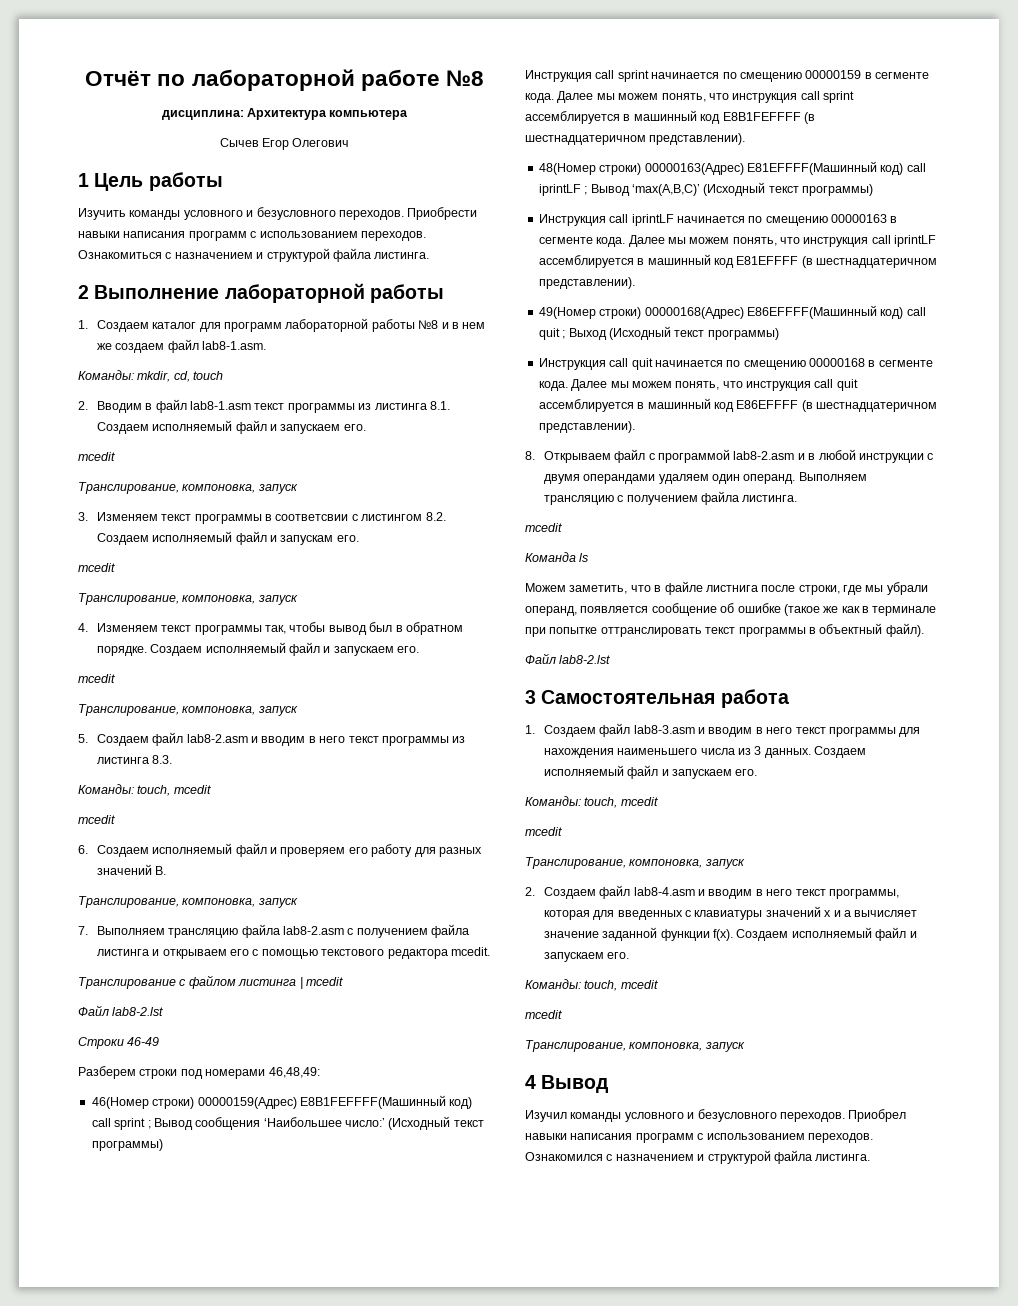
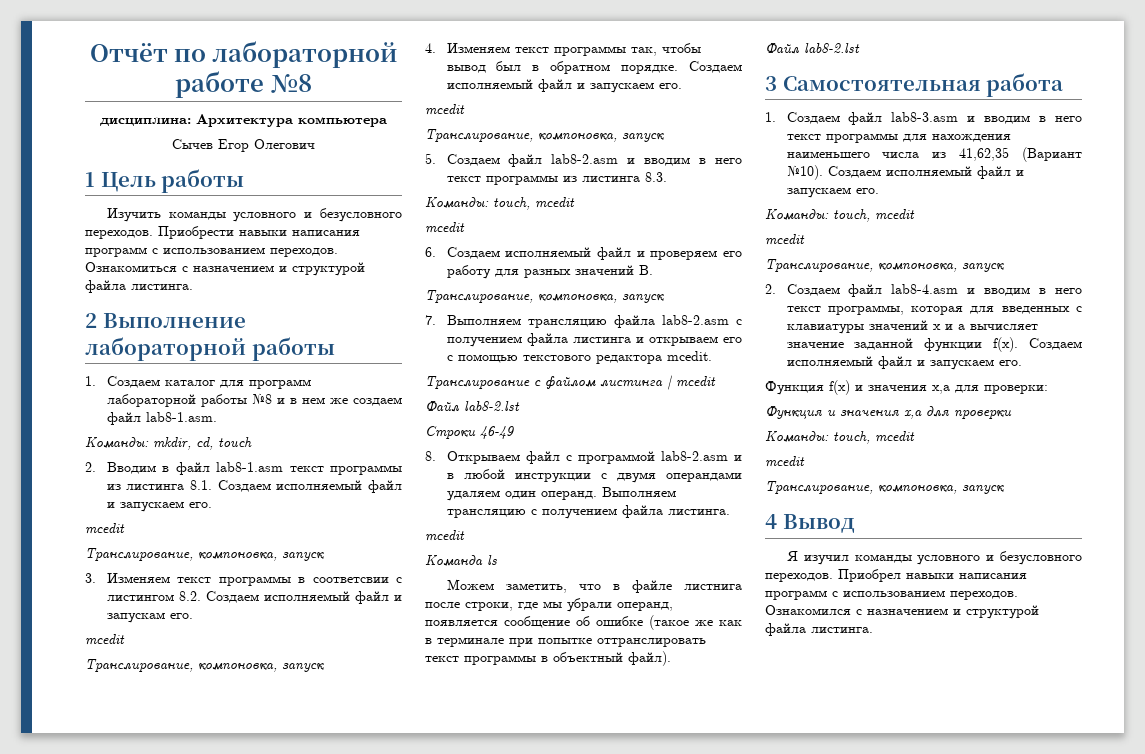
- Разберем строки под номерами 46,48,49:
- 46(Номер строки) 00000159(Адрес) E8B1FEFFFF(Машинный код) call sprint ; Вывод сообщения ‘Наибольшее число:’ (Исходный текст программы)
- Инструкция call sprint начинается по смещению 00000159 в сегменте кода. Далее мы можем понять, что инструкция call sprint ассемблируется в машинный код E8B1FEFFFF (в шестнадцатеричном представлении).
- 48(Номер строки) 00000163(Адрес) E81EFFFF(Машинный код) call iprintLF ; Вывод ‘max(A,B,C)’ (Исходный текст программы)
- Инструкция call iprintLF начинается по смещению 00000163 в сегменте кода. Далее мы можем понять, что инструкция call iprintLF ассемблируется в машинный код E81EFFFF (в шестнадцатеричном представлении).
- 49(Номер строки) 00000168(Адрес) E86EFFFF(Машинный код) call quit ; Выход (Исходный текст программы)
- Инструкция call quit начинается по смещению 00000168 в сегменте кода. Далее мы можем понять, что инструкция call quit ассемблируется в машинный код E86EFFFF (в шестнадцатеричном представлении).
- 1. Создаем файл lab8-3.asm и вводим в него текст программы для нахождения наименьшего числа из 3 данных.
+ 1. Создаем файл lab8-3.asm и вводим в него текст программы для нахождения наименьшего числа из 41,62,35 (Вариант №10).
+ Функция f(x) и значения x,a для проверки:
+ Функция и значения x,a для проверки
- Изучил команды условного и безусловного переходов.
+ Я изучил команды условного и безусловного переходов.

